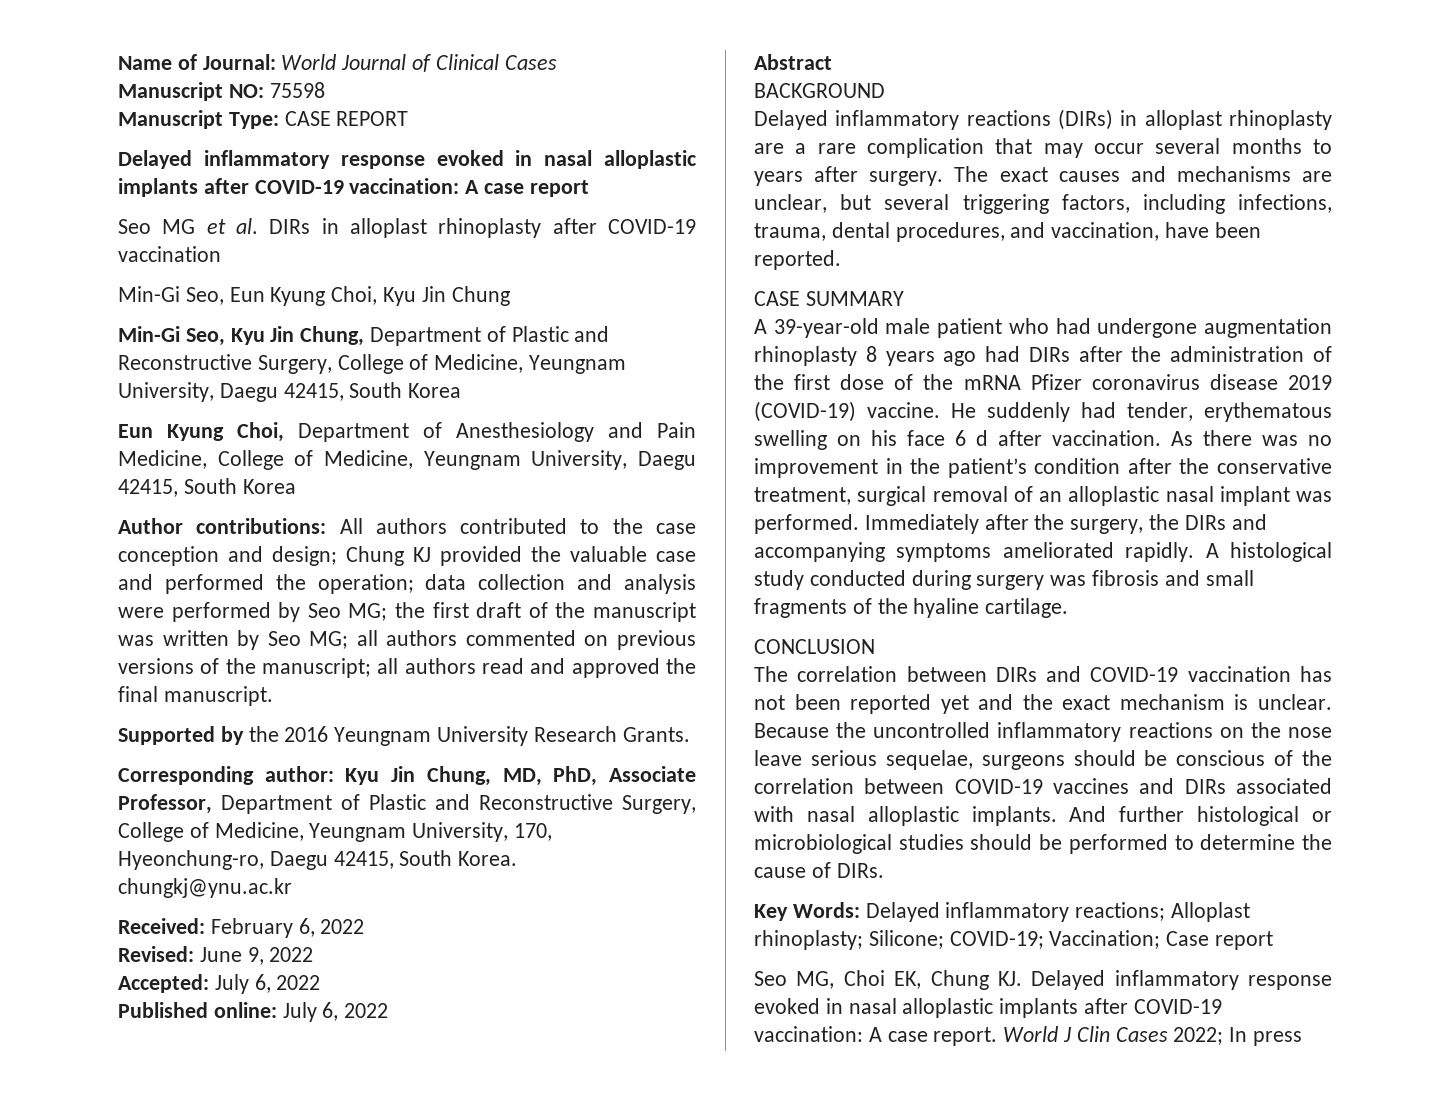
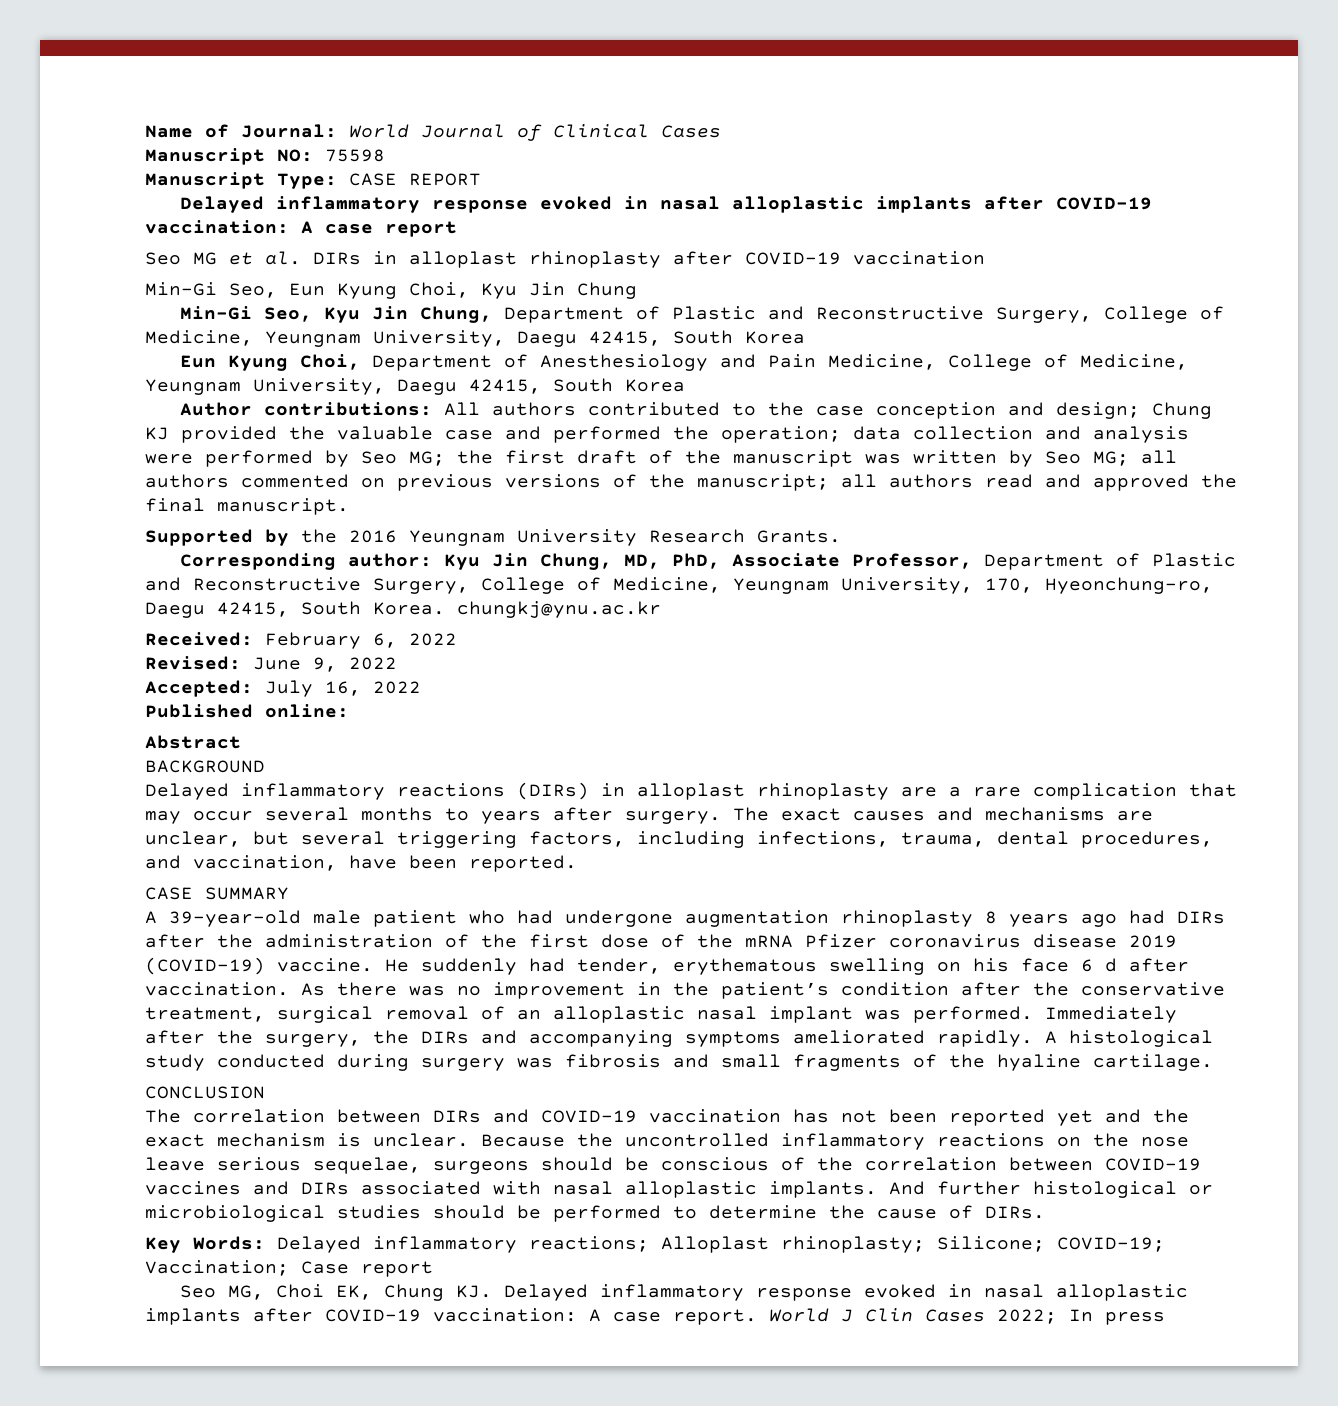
- Accepted: July 6, 2022
+ Accepted: July 16, 2022
- Published online: July 6, 2022
+ Published online:

